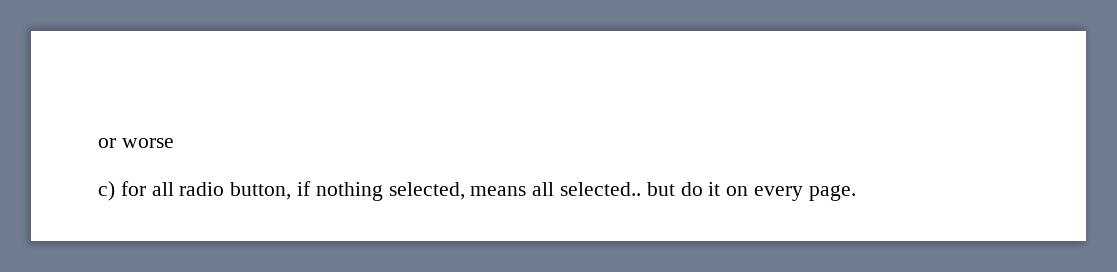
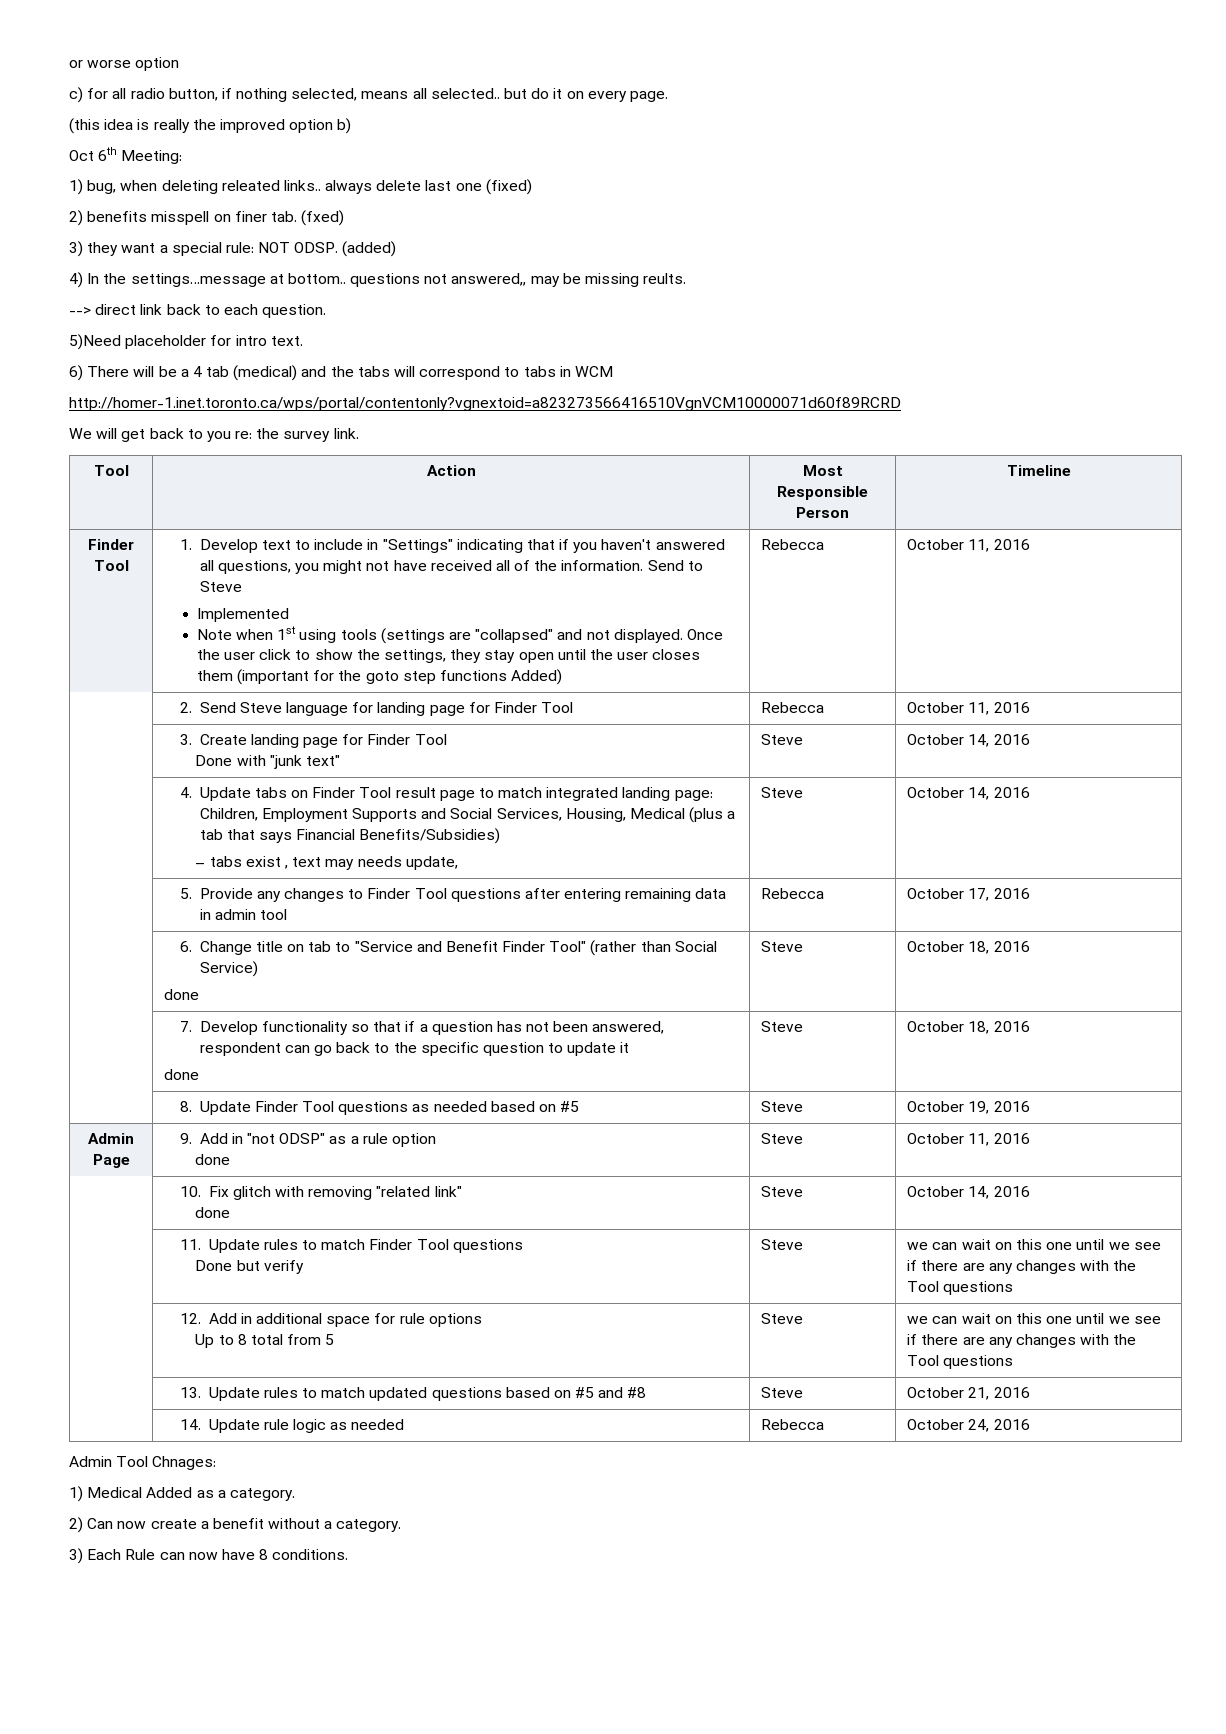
- or worse
+ or worse option
+ (this idea is really the improved option b)
+ Oct 6th Meeting:
+ 1) bug, when deleting releated links.. always delete last one (fixed)
+ 2) benefits misspell on finer tab. (fxed)
+ 3) they want a special rule: NOT ODSP. (added)
+ 4) In the settings…message at bottom.. questions not answered,, may be missing reults.
+ --> direct link back to each question.
+ 5)Need placeholder for intro text.
+ 6) There will be a 4 tab (medical) and the tabs will correspond to tabs in WCM
+ http://homer-1.inet.toronto.ca/wps/portal/contentonly?vgnextoid=a823273566416510VgnVCM10000071d60f89RCRD
+ We will get back to you re: the survey link.
+ Tool | Action | Most Responsible Person | Timeline
+ Finder Tool | 1. Develop text to include in "Settings" indicating that if you haven't answered all questions, you might not have received all of the information. Send to Steve
+ Implemented
+ Note when 1st using tools (settings are "collapsed" and not displayed. Once the user click to show the settings, they stay open until the user closes them (important for the goto step functions Added) | Rebecca | October 11, 2016
+ | 2. Send Steve language for landing page for Finder Tool | Rebecca | October 11, 2016
+ | 3. Create landing page for Finder Tool
+ Done with "junk text" | Steve | October 14, 2016
+ | 4. Update tabs on Finder Tool result page to match integrated landing page: Children, Employment Supports and Social Services, Housing, Medical (plus a tab that says Financial Benefits/Subsidies)
+ – tabs exist , text may needs update, | Steve | October 14, 2016
+ | 5. Provide any changes to Finder Tool questions after entering remaining data in admin tool | Rebecca | October 17, 2016
+ | 6. Change title on tab to "Service and Benefit Finder Tool" (rather than Social Service)
+ done | Steve | October 18, 2016
+ | 7. Develop functionality so that if a question has not been answered, respondent can go back to the specific question to update it
+ done | Steve | October 18, 2016
+ | 8. Update Finder Tool questions as needed based on #5 | Steve | October 19, 2016
+ Admin Page | 9. Add in "not ODSP" as a rule option
+ done | Steve | October 11, 2016
+ | 10. Fix glitch with removing "related link"
+ done | Steve | October 14, 2016
+ | 11. Update rules to match Finder Tool questions
+ Done but verify | Steve | we can wait on this one until we see if there are any changes with the Tool questions
+ | 12. Add in additional space for rule options
+ Up to 8 total from 5 | Steve | we can wait on this one until we see if there are any changes with the Tool questions
+ | 13. Update rules to match updated questions based on #5 and #8 | Steve | October 21, 2016
+ | 14. Update rule logic as needed | Rebecca | October 24, 2016
+ Admin Tool Chnages:
+ 1) Medical Added as a category.
+ 2) Can now create a benefit without a category.
+ 3) Each Rule can now have 8 conditions.

